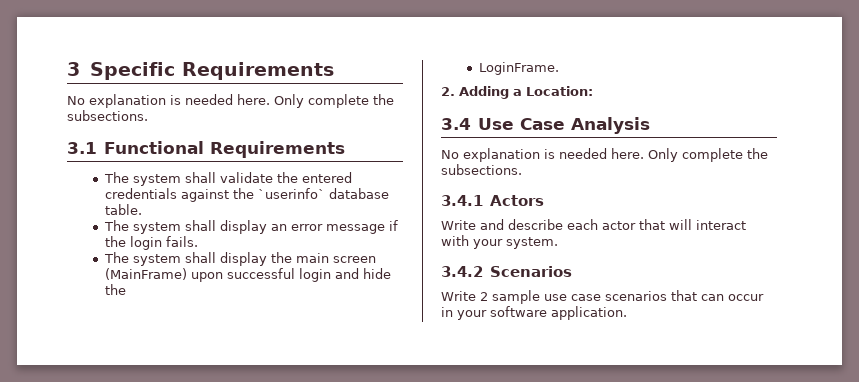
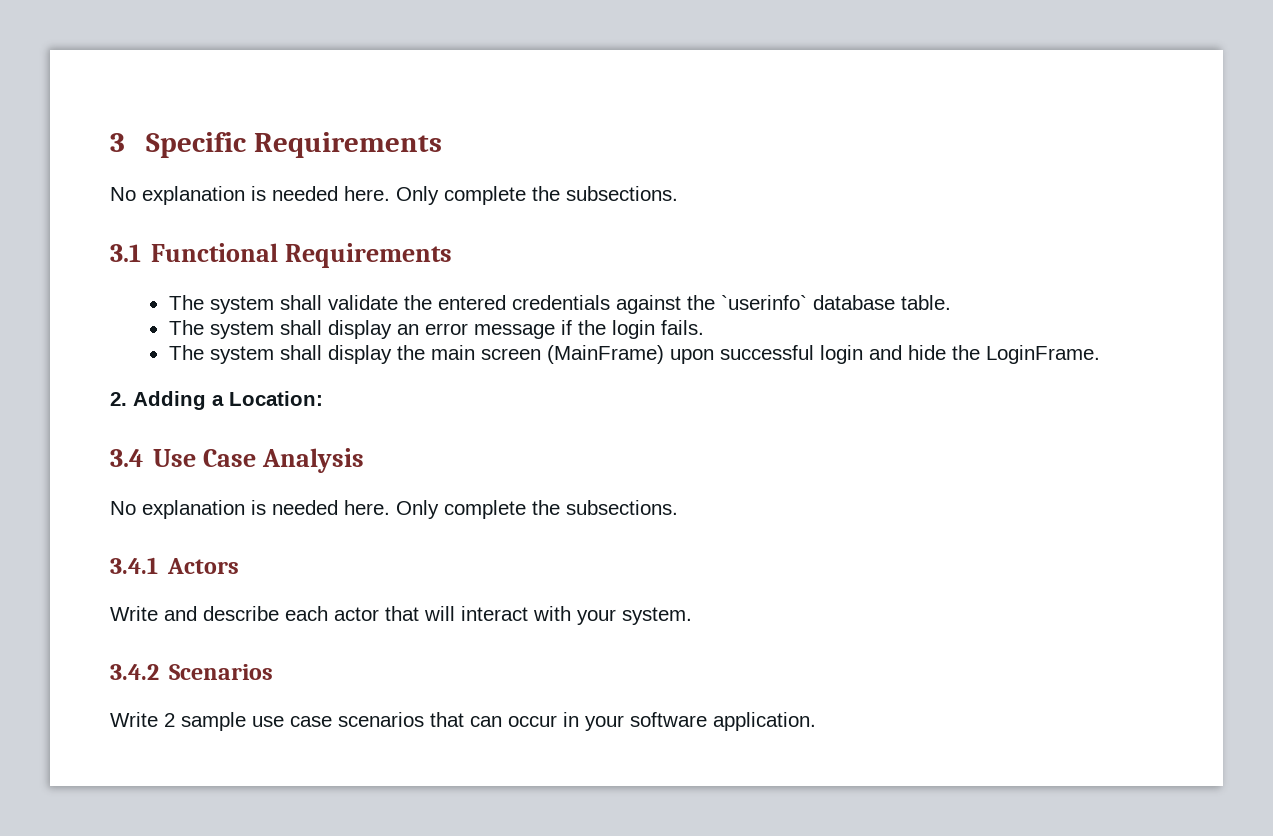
- The system shall display the main screen (MainFrame) upon successful login and hide the
- LoginFrame.
+ The system shall display the main screen (MainFrame) upon successful login and hide the LoginFrame.

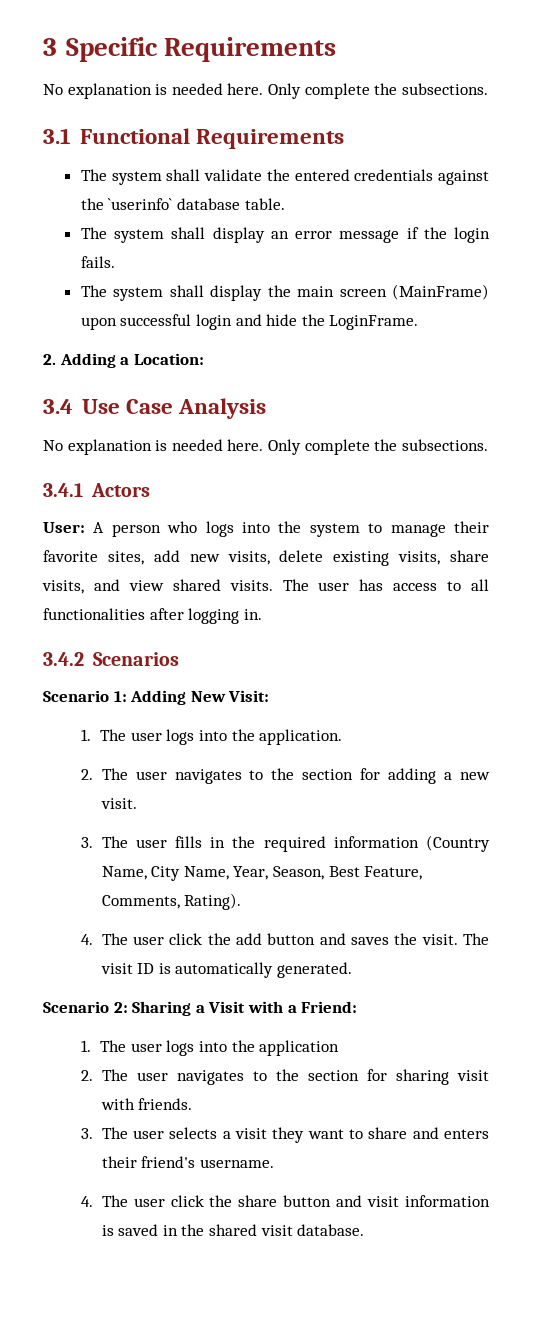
- Write and describe each actor that will interact with your system.
+ User: A person who logs into the system to manage their favorite sites, add new visits, delete existing visits, share visits, and view shared visits. The user has access to all functionalities after logging in.
  3.4.2 Scenarios
- Write 2 sample use case scenarios that can occur in your software application.
+ Scenario 1: Adding New Visit:
+ 1. The user logs into the application.
+ 2. The user navigates to the section for adding a new visit.
+ 3. The user fills in the required information (Country Name, City Name, Year, Season, Best Feature, Comments, Rating).
+ 4. The user click the add button and saves the visit. The visit ID is automatically generated.
+ Scenario 2: Sharing a Visit with a Friend:
+ 1. The user logs into the application
+ 2. The user navigates to the section for sharing visit with friends.
+ 3. The user selects a visit they want to share and enters their friend's username.
+ 4. The user click the share button and visit information is saved in the shared visit database.

